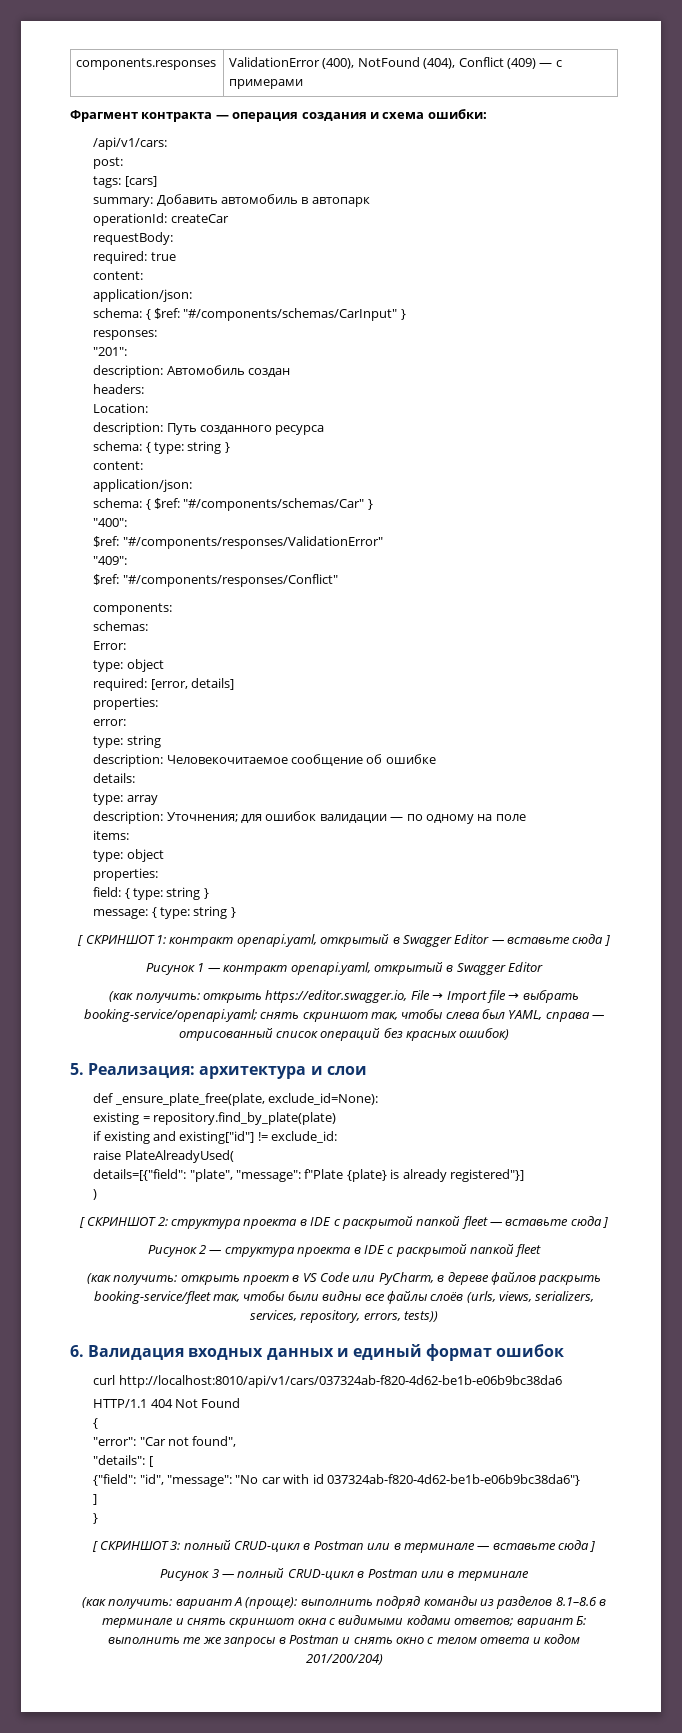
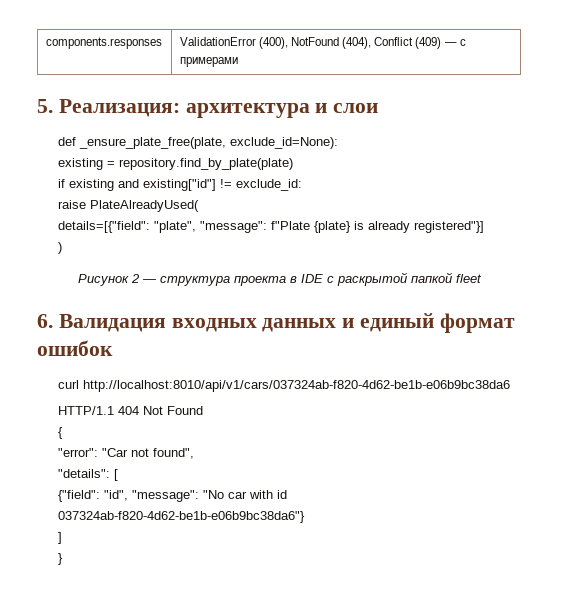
- Фрагмент контракта — операция создания и схема ошибки:
- /api/v1/cars:
- post:
- tags: [cars]
- summary: Добавить автомобиль в автопарк
- operationId: createCar
- requestBody:
- required: true
- content:
- application/json:
- schema: { $ref: "#/components/schemas/CarInput" }
- responses:
- "201":
- description: Автомобиль создан
- headers:
- Location:
- description: Путь созданного ресурса
- schema: { type: string }
- content:
- application/json:
- schema: { $ref: "#/components/schemas/Car" }
- "400":
- $ref: "#/components/responses/ValidationError"
- "409":
- $ref: "#/components/responses/Conflict"
- components:
- schemas:
- Error:
- type: object
- required: [error, details]
- properties:
- error:
- type: string
- description: Человекочитаемое сообщение об ошибке
- details:
- type: array
- description: Уточнения; для ошибок валидации — по одному на поле
- items:
- type: object
- properties:
- field: { type: string }
- message: { type: string }
- [ СКРИНШОТ 1: контракт openapi.yaml, открытый в Swagger Editor — вставьте сюда ]
- Рисунок 1 — контракт openapi.yaml, открытый в Swagger Editor
- (как получить: открыть https://editor.swagger.io, File → Import file → выбрать booking-service/openapi.yaml; снять скриншот так, чтобы слева был YAML, справа — отрисованный список операций без красных ошибок)
- [ СКРИНШОТ 2: структура проекта в IDE с раскрытой папкой fleet — вставьте сюда ]
- (как получить: открыть проект в VS Code или PyCharm, в дереве файлов раскрыть booking-service/fleet так, чтобы были видны все файлы слоёв (urls, views, serializers, services, repository, errors, tests))
- [ СКРИНШОТ 3: полный CRUD-цикл в Postman или в терминале — вставьте сюда ]
- Рисунок 3 — полный CRUD-цикл в Postman или в терминале
- (как получить: вариант А (проще): выполнить подряд команды из разделов 8.1–8.6 в терминале и снять скриншот окна с видимыми кодами ответов; вариант Б: выполнить те же запросы в Postman и снять окно с телом ответа и кодом 201/200/204)

